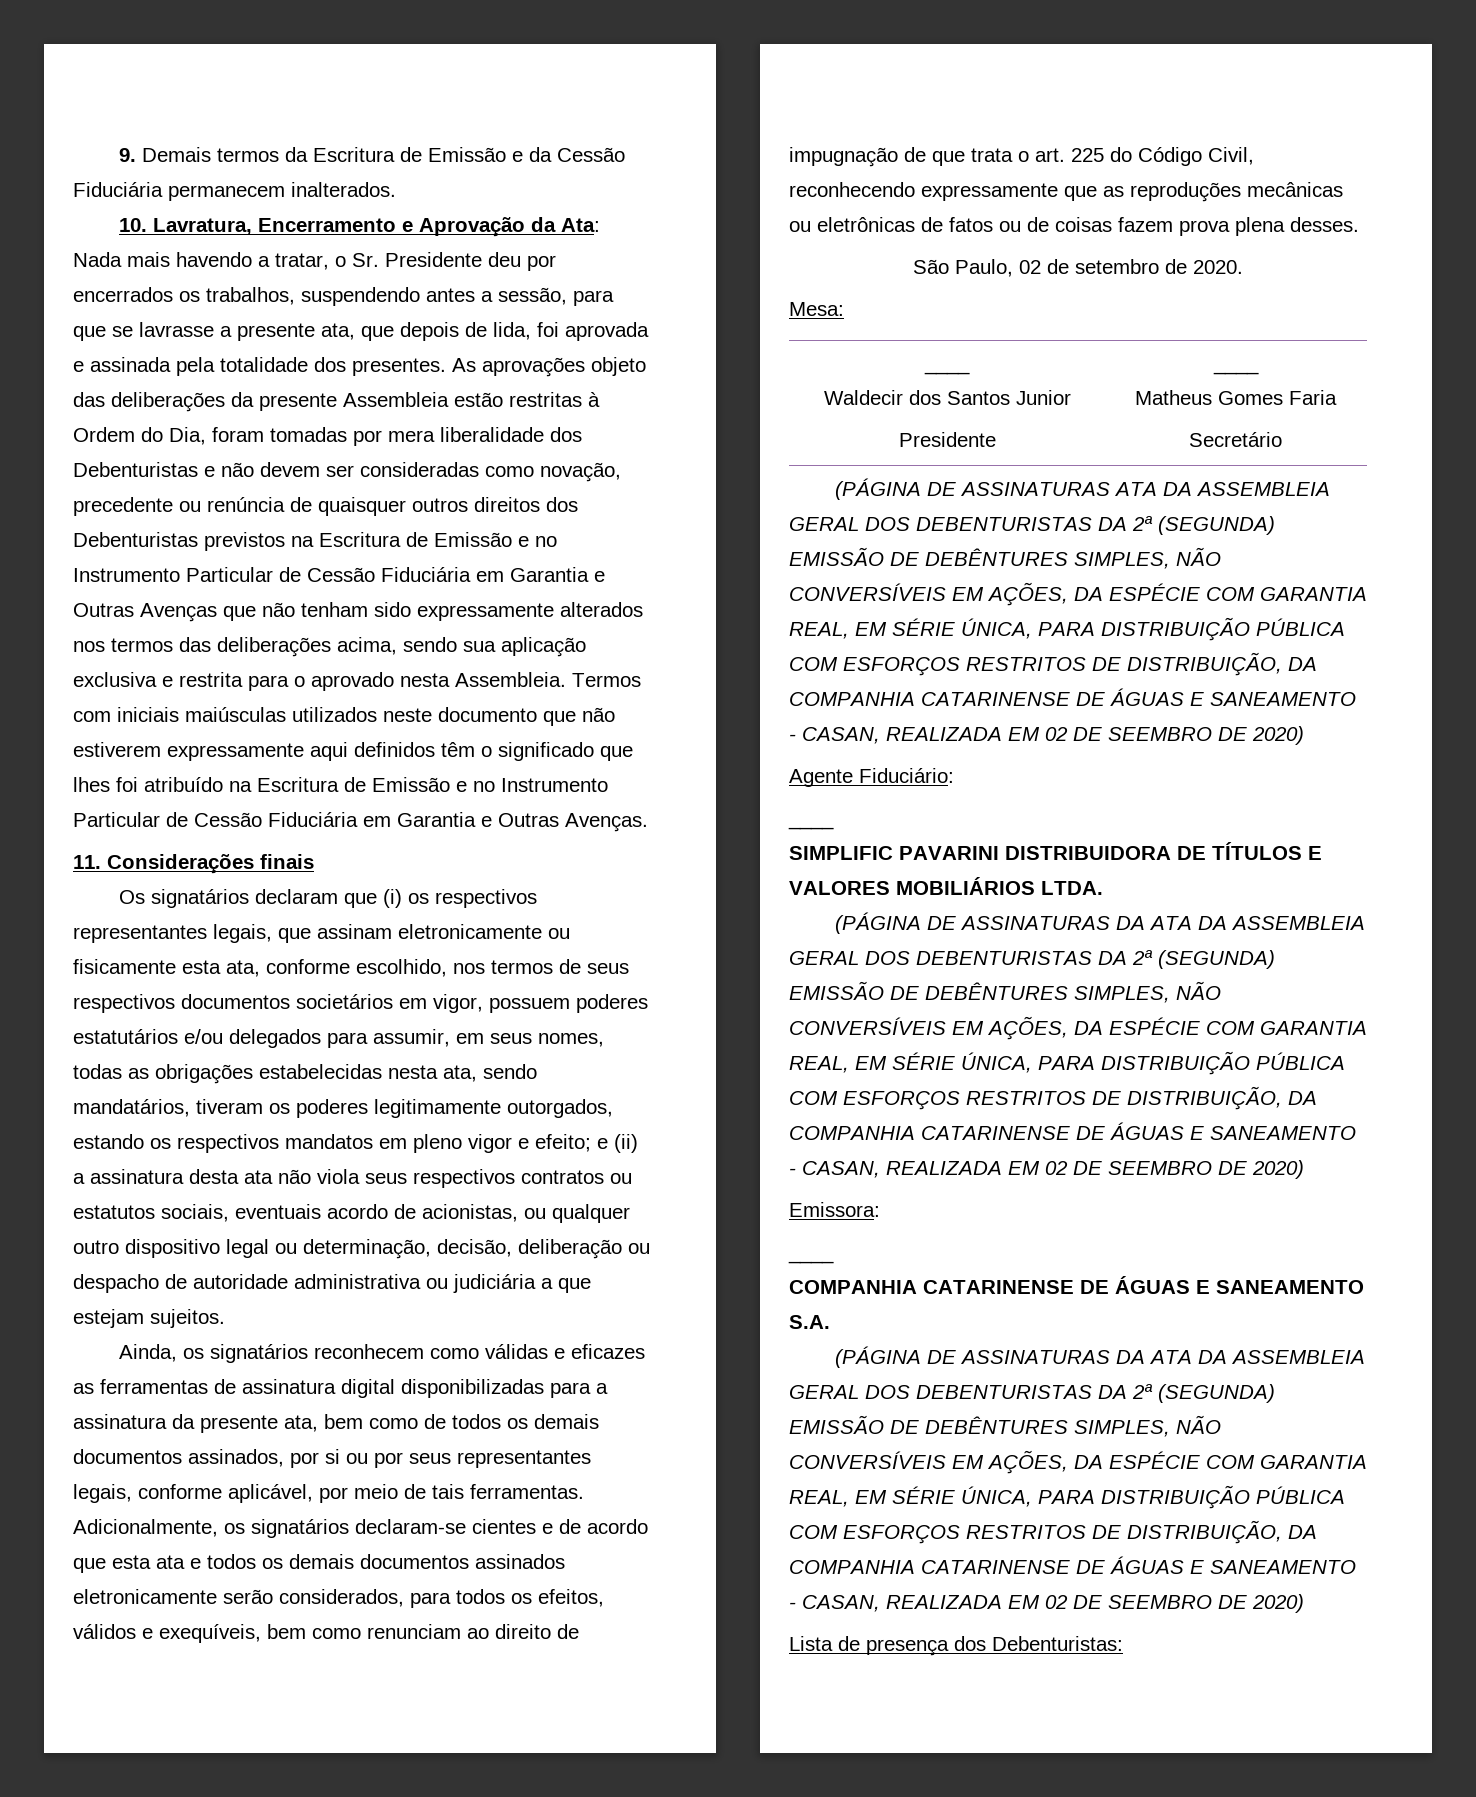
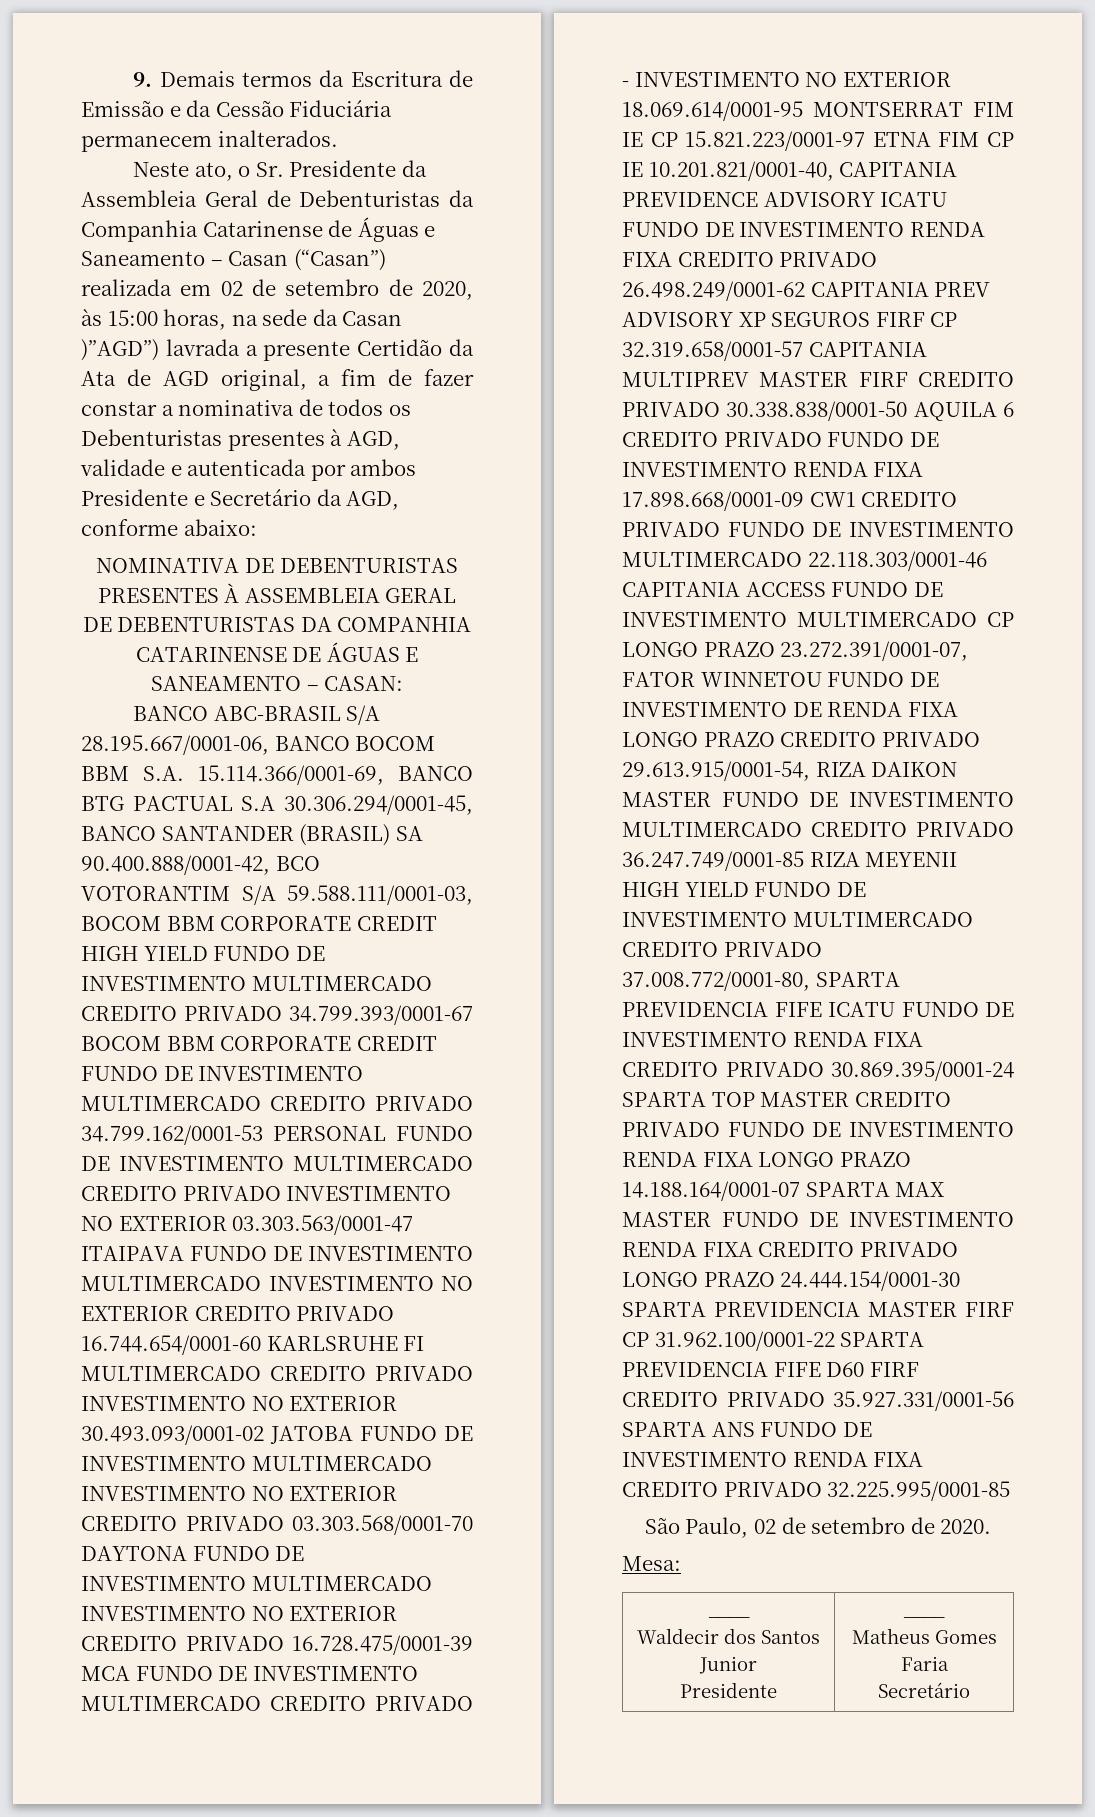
- 10. Lavratura, Encerramento e Aprovação da Ata: Nada mais havendo a tratar, o Sr. Presidente deu por encerrados os trabalhos, suspendendo antes a sessão, para que se lavrasse a presente ata, que depois de lida, foi aprovada e assinada pela totalidade dos presentes. As aprovações objeto das deliberações da presente Assembleia estão restritas à Ordem do Dia, foram tomadas por mera liberalidade dos Debenturistas e não devem ser consideradas como novação, precedente ou renúncia de quaisquer outros direitos dos Debenturistas previstos na Escritura de Emissão e no Instrumento Particular de Cessão Fiduciária em Garantia e Outras Avenças que não tenham sido expressamente alterados nos termos das deliberações acima, sendo sua aplicação exclusiva e restrita para o aprovado nesta Assembleia. Termos com iniciais maiúsculas utilizados neste documento que não estiverem expressamente aqui definidos têm o significado que lhes foi atribuído na Escritura de Emissão e no Instrumento Particular de Cessão Fiduciária em Garantia e Outras Avenças.
- 11. Considerações finais
- Os signatários declaram que (i) os respectivos representantes legais, que assinam eletronicamente ou fisicamente esta ata, conforme escolhido, nos termos de seus respectivos documentos societários em vigor, possuem poderes estatutários e/ou delegados para assumir, em seus nomes, todas as obrigações estabelecidas nesta ata, sendo mandatários, tiveram os poderes legitimamente outorgados, estando os respectivos mandatos em pleno vigor e efeito; e (ii) a assinatura desta ata não viola seus respectivos contratos ou estatutos sociais, eventuais acordo de acionistas, ou qualquer outro dispositivo legal ou determinação, decisão, deliberação ou despacho de autoridade administrativa ou judiciária a que estejam sujeitos.
- Ainda, os signatários reconhecem como válidas e eficazes as ferramentas de assinatura digital disponibilizadas para a assinatura da presente ata, bem como de todos os demais documentos assinados, por si ou por seus representantes legais, conforme aplicável, por meio de tais ferramentas. Adicionalmente, os signatários declaram-se cientes e de acordo que esta ata e todos os demais documentos assinados eletronicamente serão considerados, para todos os efeitos, válidos e exequíveis, bem como renunciam ao direito de impugnação de que trata o art. 225 do Código Civil, reconhecendo expressamente que as reproduções mecânicas ou eletrônicas de fatos ou de coisas fazem prova plena desses.
+ Neste ato, o Sr. Presidente da Assembleia Geral de Debenturistas da Companhia Catarinense de Águas e Saneamento – Casan (“Casan”) realizada em 02 de setembro de 2020, às 15:00 horas, na sede da Casan )”AGD”) lavrada a presente Certidão da Ata de AGD original, a fim de fazer constar a nominativa de todos os Debenturistas presentes à AGD, validade e autenticada por ambos Presidente e Secretário da AGD, conforme abaixo:
+ NOMINATIVA DE DEBENTURISTAS PRESENTES À ASSEMBLEIA GERAL DE DEBENTURISTAS DA COMPANHIA CATARINENSE DE ÁGUAS E SANEAMENTO – CASAN:
+ BANCO ABC-BRASIL S/A 28.195.667/0001-06, BANCO BOCOM BBM S.A. 15.114.366/0001-69, BANCO BTG PACTUAL S.A 30.306.294/0001-45, BANCO SANTANDER (BRASIL) SA 90.400.888/0001-42, BCO VOTORANTIM S/A 59.588.111/0001-03, BOCOM BBM CORPORATE CREDIT HIGH YIELD FUNDO DE INVESTIMENTO MULTIMERCADO CREDITO PRIVADO 34.799.393/0001-67 BOCOM BBM CORPORATE CREDIT FUNDO DE INVESTIMENTO MULTIMERCADO CREDITO PRIVADO 34.799.162/0001-53 PERSONAL FUNDO DE INVESTIMENTO MULTIMERCADO CREDITO PRIVADO INVESTIMENTO NO EXTERIOR 03.303.563/0001-47 ITAIPAVA FUNDO DE INVESTIMENTO MULTIMERCADO INVESTIMENTO NO EXTERIOR CREDITO PRIVADO 16.744.654/0001-60 KARLSRUHE FI MULTIMERCADO CREDITO PRIVADO INVESTIMENTO NO EXTERIOR 30.493.093/0001-02 JATOBA FUNDO DE INVESTIMENTO MULTIMERCADO INVESTIMENTO NO EXTERIOR CREDITO PRIVADO 03.303.568/0001-70 DAYTONA FUNDO DE INVESTIMENTO MULTIMERCADO INVESTIMENTO NO EXTERIOR CREDITO PRIVADO 16.728.475/0001-39 MCA FUNDO DE INVESTIMENTO MULTIMERCADO CREDITO PRIVADO - INVESTIMENTO NO EXTERIOR 18.069.614/0001-95 MONTSERRAT FIM IE CP 15.821.223/0001-97 ETNA FIM CP IE 10.201.821/0001-40, CAPITANIA PREVIDENCE ADVISORY ICATU FUNDO DE INVESTIMENTO RENDA FIXA CREDITO PRIVADO 26.498.249/0001-62 CAPITANIA PREV ADVISORY XP SEGUROS FIRF CP 32.319.658/0001-57 CAPITANIA MULTIPREV MASTER FIRF CREDITO PRIVADO 30.338.838/0001-50 AQUILA 6 CREDITO PRIVADO FUNDO DE INVESTIMENTO RENDA FIXA 17.898.668/0001-09 CW1 CREDITO PRIVADO FUNDO DE INVESTIMENTO MULTIMERCADO 22.118.303/0001-46 CAPITANIA ACCESS FUNDO DE INVESTIMENTO MULTIMERCADO CP LONGO PRAZO 23.272.391/0001-07, FATOR WINNETOU FUNDO DE INVESTIMENTO DE RENDA FIXA LONGO PRAZO CREDITO PRIVADO 29.613.915/0001-54, RIZA DAIKON MASTER FUNDO DE INVESTIMENTO MULTIMERCADO CREDITO PRIVADO 36.247.749/0001-85 RIZA MEYENII HIGH YIELD FUNDO DE INVESTIMENTO MULTIMERCADO CREDITO PRIVADO 37.008.772/0001-80, SPARTA PREVIDENCIA FIFE ICATU FUNDO DE INVESTIMENTO RENDA FIXA CREDITO PRIVADO 30.869.395/0001-24 SPARTA TOP MASTER CREDITO PRIVADO FUNDO DE INVESTIMENTO RENDA FIXA LONGO PRAZO 14.188.164/0001-07 SPARTA MAX MASTER FUNDO DE INVESTIMENTO RENDA FIXA CREDITO PRIVADO LONGO PRAZO 24.444.154/0001-30 SPARTA PREVIDENCIA MASTER FIRF CP 31.962.100/0001-22 SPARTA PREVIDENCIA FIFE D60 FIRF CREDITO PRIVADO 35.927.331/0001-56 SPARTA ANS FUNDO DE INVESTIMENTO RENDA FIXA CREDITO PRIVADO 32.225.995/0001-85
- (PÁGINA DE ASSINATURAS ATA DA ASSEMBLEIA GERAL DOS DEBENTURISTAS DA 2ª (SEGUNDA) EMISSÃO DE DEBÊNTURES SIMPLES, NÃO CONVERSÍVEIS EM AÇÕES, DA ESPÉCIE COM GARANTIA REAL, EM SÉRIE ÚNICA, PARA DISTRIBUIÇÃO PÚBLICA COM ESFORÇOS RESTRITOS DE DISTRIBUIÇÃO, DA COMPANHIA CATARINENSE DE ÁGUAS E SANEAMENTO - CASAN, REALIZADA EM 02 DE SEEMBRO DE 2020)
- Agente Fiduciário:
- ____
- SIMPLIFIC PAVARINI DISTRIBUIDORA DE TÍTULOS E VALORES MOBILIÁRIOS LTDA.
- (PÁGINA DE ASSINATURAS DA ATA DA ASSEMBLEIA GERAL DOS DEBENTURISTAS DA 2ª (SEGUNDA) EMISSÃO DE DEBÊNTURES SIMPLES, NÃO CONVERSÍVEIS EM AÇÕES, DA ESPÉCIE COM GARANTIA REAL, EM SÉRIE ÚNICA, PARA DISTRIBUIÇÃO PÚBLICA COM ESFORÇOS RESTRITOS DE DISTRIBUIÇÃO, DA COMPANHIA CATARINENSE DE ÁGUAS E SANEAMENTO - CASAN, REALIZADA EM 02 DE SEEMBRO DE 2020)
- Emissora:
- ____
- COMPANHIA CATARINENSE DE ÁGUAS E SANEAMENTO S.A.
- (PÁGINA DE ASSINATURAS DA ATA DA ASSEMBLEIA GERAL DOS DEBENTURISTAS DA 2ª (SEGUNDA) EMISSÃO DE DEBÊNTURES SIMPLES, NÃO CONVERSÍVEIS EM AÇÕES, DA ESPÉCIE COM GARANTIA REAL, EM SÉRIE ÚNICA, PARA DISTRIBUIÇÃO PÚBLICA COM ESFORÇOS RESTRITOS DE DISTRIBUIÇÃO, DA COMPANHIA CATARINENSE DE ÁGUAS E SANEAMENTO - CASAN, REALIZADA EM 02 DE SEEMBRO DE 2020)
- Lista de presença dos Debenturistas:

